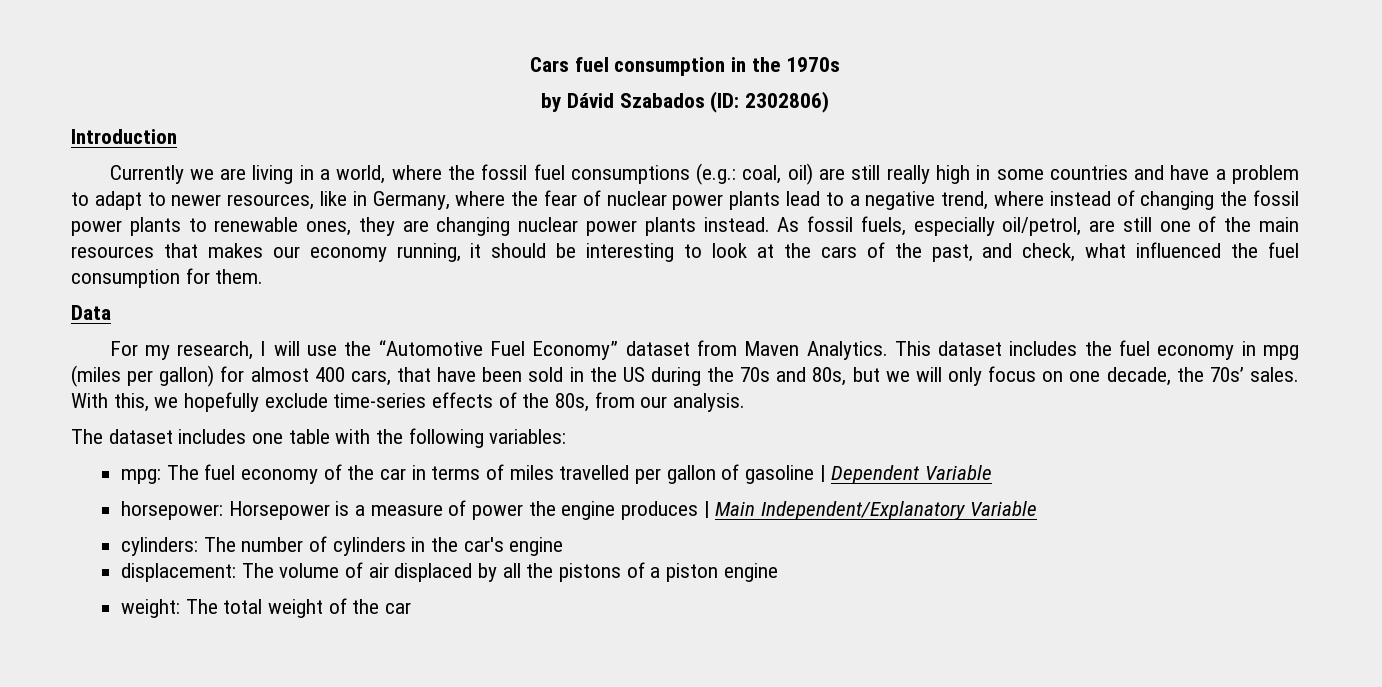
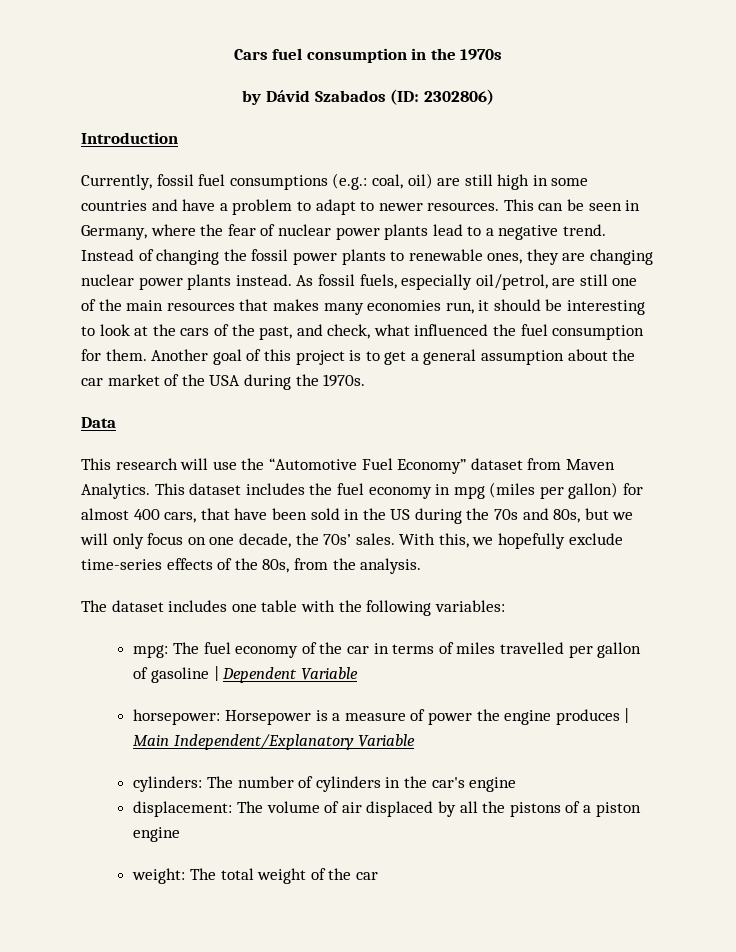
- Currently we are living in a world, where the fossil fuel consumptions (e.g.: coal, oil) are still really high in some countries and have a problem to adapt to newer resources, like in Germany, where the fear of nuclear power plants lead to a negative trend, where instead of changing the fossil power plants to renewable ones, they are changing nuclear power plants instead.
+ Currently, fossil fuel consumptions (e.g.: coal, oil) are still high in some countries and have a problem to adapt to newer resources. This can be seen in Germany, where the fear of nuclear power plants lead to a negative trend. Instead of changing the fossil power plants to renewable ones, they are changing nuclear power plants instead.
- As fossil fuels, especially oil/petrol, are still one of the main resources that makes our economy running, it should be interesting to look at the cars of the past, and check, what influenced the fuel consumption for them.
+ As fossil fuels, especially oil/petrol, are still one of the main resources that makes many economies run, it should be interesting to look at the cars of the past, and check, what influenced the fuel consumption for them. Another goal of this project is to get a general assumption about the car market of the USA during the 1970s.
  Data
- For my research, I will use the “Automotive Fuel Economy” dataset from Maven Analytics.
+ This research will use the “Automotive Fuel Economy” dataset from Maven Analytics.
- With this, we hopefully exclude time-series effects of the 80s, from our analysis.
+ With this, we hopefully exclude time-series effects of the 80s, from the analysis.

